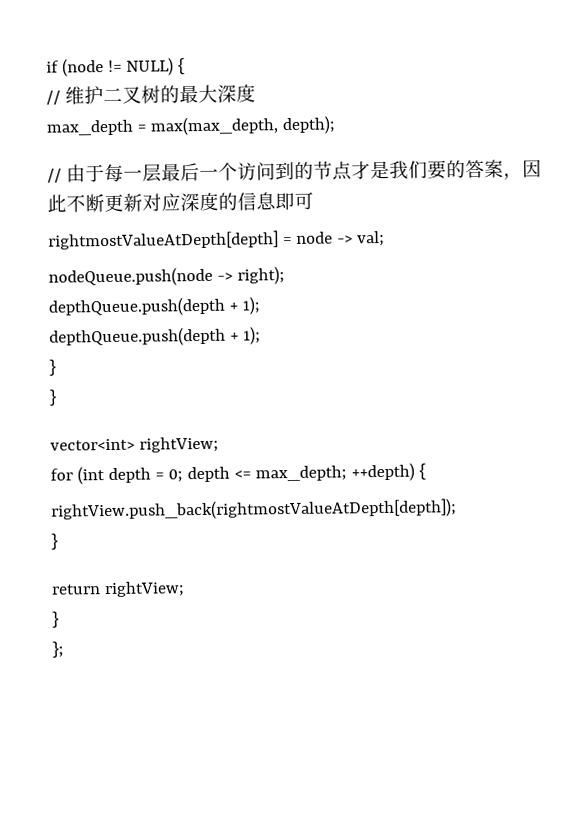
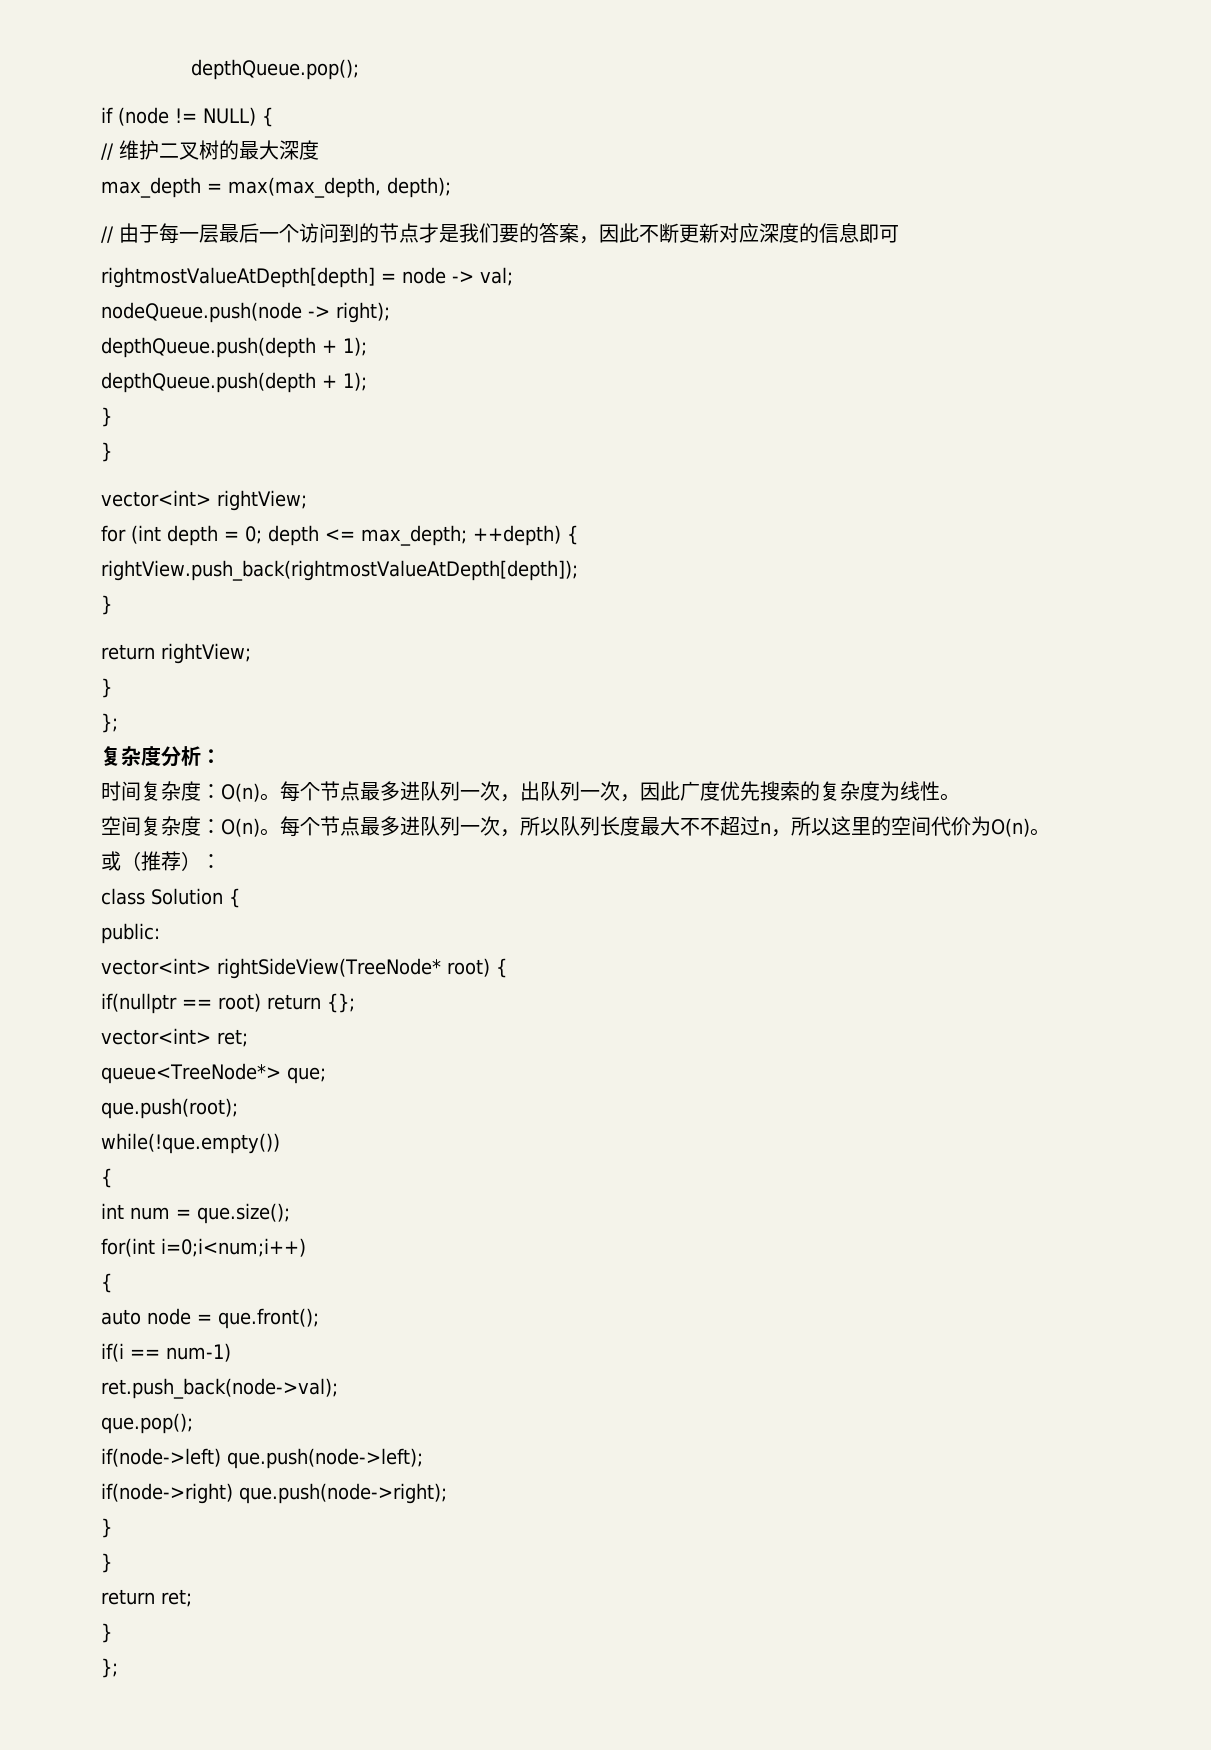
+ depthQueue.pop();
+ 复杂度分析：
+ 时间复杂度：O(n)。每个节点最多进队列一次，出队列一次，因此广度优先搜索的复杂度为线性。
+ 空间复杂度：O(n)。每个节点最多进队列一次，所以队列长度最大不不超过n，所以这里的空间代价为O(n)。
+ 或（推荐）：
+ class Solution {
+ public:
+ vector<int> rightSideView(TreeNode* root) {
+ if(nullptr == root) return {};
+ vector<int> ret;
+ queue<TreeNode*> que;
+ que.push(root);
+ while(!que.empty())
+ {
+ int num = que.size();
+ for(int i=0;i<num;i++)
+ {
+ auto node = que.front();
+ if(i == num-1)
+ ret.push_back(node->val);
+ que.pop();
+ if(node->left) que.push(node->left);
+ if(node->right) que.push(node->right);
+ }
+ }
+ return ret;
+ }
+ };

